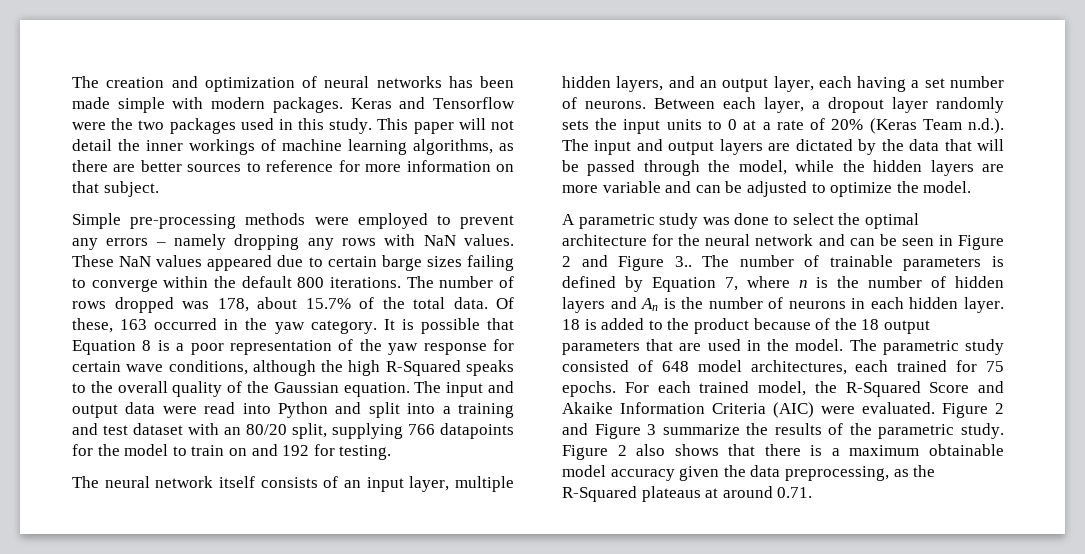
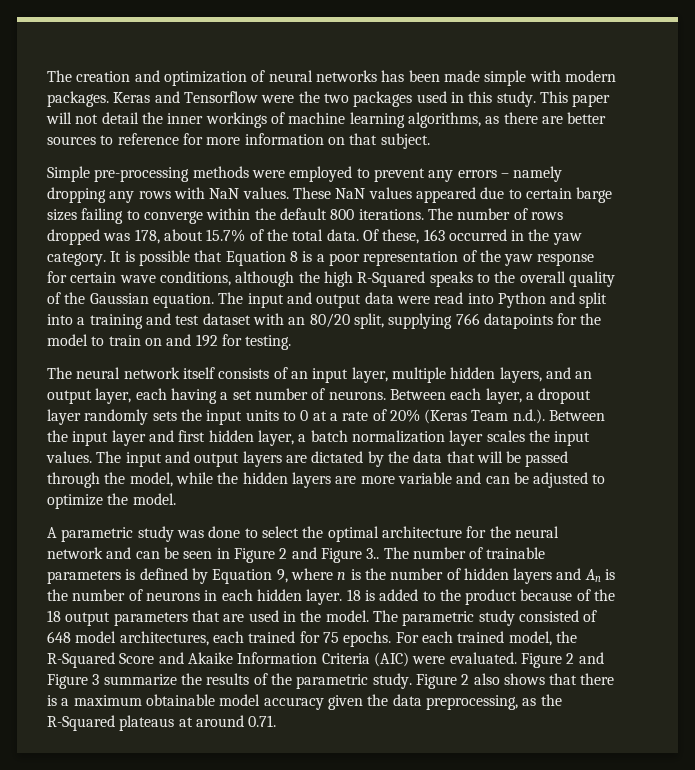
- Between each layer, a dropout layer randomly sets the input units to 0 at a rate of 20% (Keras Team n.d.). The input and output layers are dictated by the data that will be passed through the model, while the hidden layers are more variable and can be adjusted to optimize the model.
+ Between each layer, a dropout layer randomly sets the input units to 0 at a rate of 20% (Keras Team n.d.). Between the input layer and first hidden layer, a batch normalization layer scales the input values. The input and output layers are dictated by the data that will be passed through the model, while the hidden layers are more variable and can be adjusted to optimize the model.
- The number of trainable parameters is defined by Equation 7, where n is the number of hidden layers and An is the number of neurons in each hidden layer.
+ The number of trainable parameters is defined by Equation 9, where n is the number of hidden layers and An is the number of neurons in each hidden layer.

